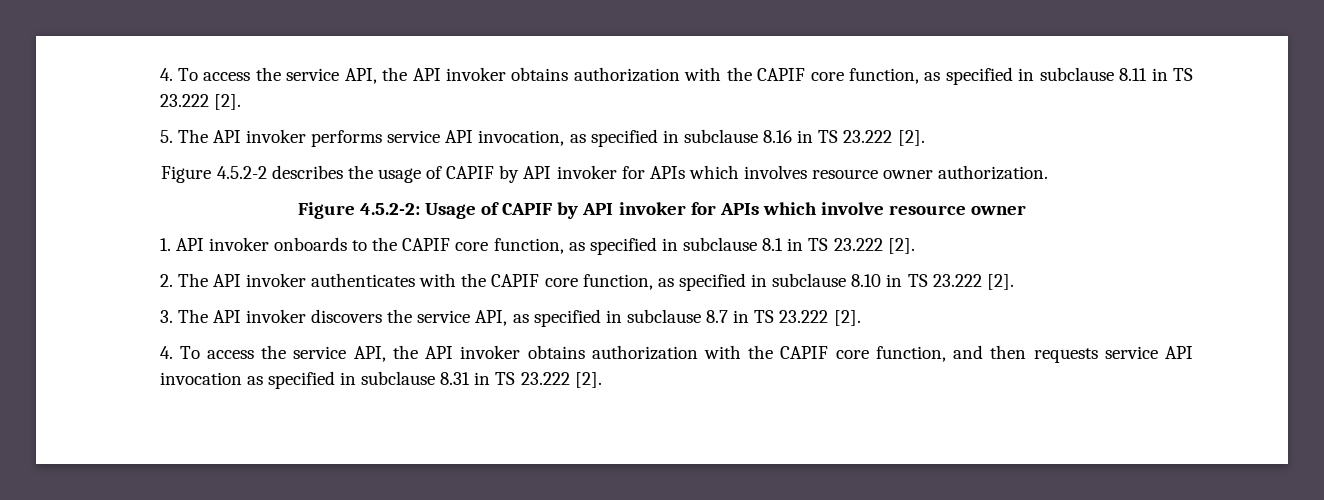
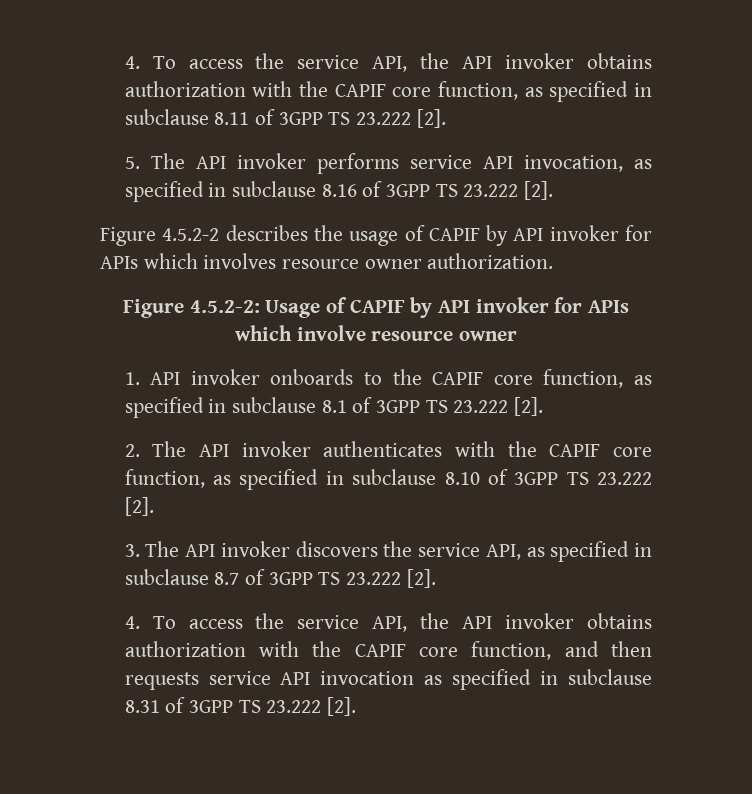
- 4. To access the service API, the API invoker obtains authorization with the CAPIF core function, as specified in subclause 8.11 in TS 23.222 [2].
+ 4. To access the service API, the API invoker obtains authorization with the CAPIF core function, as specified in subclause 8.11 of 3GPP TS 23.222 [2].
- 5. The API invoker performs service API invocation, as specified in subclause 8.16 in TS 23.222 [2].
+ 5. The API invoker performs service API invocation, as specified in subclause 8.16 of 3GPP TS 23.222 [2].
- 1. API invoker onboards to the CAPIF core function, as specified in subclause 8.1 in TS 23.222 [2].
+ 1. API invoker onboards to the CAPIF core function, as specified in subclause 8.1 of 3GPP TS 23.222 [2].
- 2. The API invoker authenticates with the CAPIF core function, as specified in subclause 8.10 in TS 23.222 [2].
+ 2. The API invoker authenticates with the CAPIF core function, as specified in subclause 8.10 of 3GPP TS 23.222 [2].
- 3. The API invoker discovers the service API, as specified in subclause 8.7 in TS 23.222 [2].
+ 3. The API invoker discovers the service API, as specified in subclause 8.7 of 3GPP TS 23.222 [2].
- 4. To access the service API, the API invoker obtains authorization with the CAPIF core function, and then requests service API invocation as specified in subclause 8.31 in TS 23.222 [2].
+ 4. To access the service API, the API invoker obtains authorization with the CAPIF core function, and then requests service API invocation as specified in subclause 8.31 of 3GPP TS 23.222 [2].

